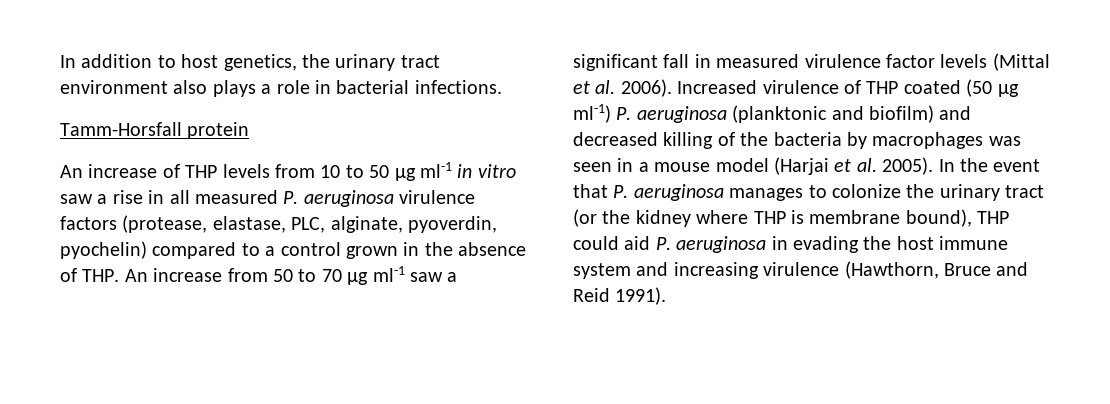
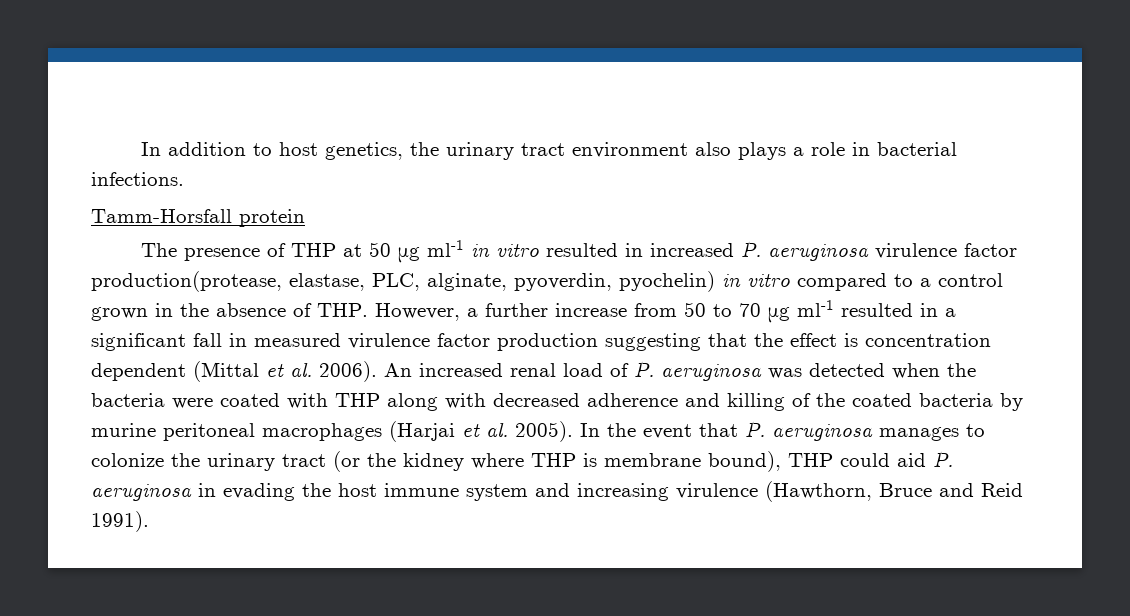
- An increase of THP levels from 10 to 50 μg ml-1 in vitro saw a rise in all measured P. aeruginosa virulence factors (protease, elastase, PLC, alginate, pyoverdin, pyochelin) compared to a control grown in the absence of THP. An increase from 50 to 70 μg ml-1 saw a significant fall in measured virulence factor levels (Mittal et al. 2006). Increased virulence of THP coated (50 μg ml-1) P. aeruginosa (planktonic and biofilm) and decreased killing of the bacteria by macrophages was seen in a mouse model (Harjai et al. 2005).
+ The presence of THP at 50 μg ml-1 in vitro resulted in increased P. aeruginosa virulence factor production(protease, elastase, PLC, alginate, pyoverdin, pyochelin) in vitro compared to a control grown in the absence of THP. However, a further increase from 50 to 70 μg ml-1 resulted in a significant fall in measured virulence factor production suggesting that the effect is concentration dependent (Mittal et al. 2006). An increased renal load of P. aeruginosa was detected when the bacteria were coated with THP along with decreased adherence and killing of the coated bacteria by murine peritoneal macrophages (Harjai et al. 2005).

